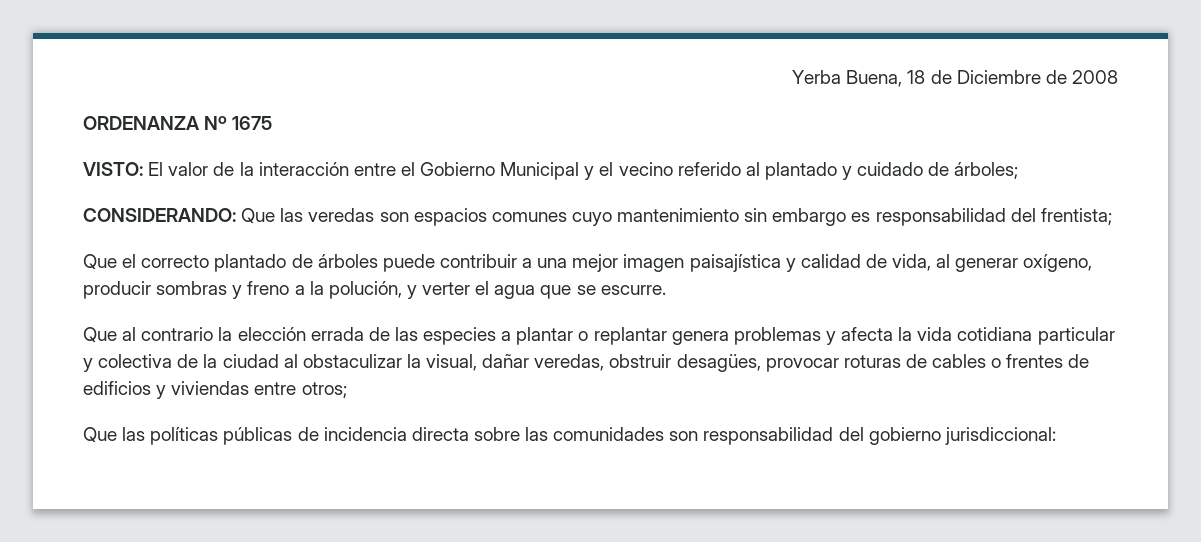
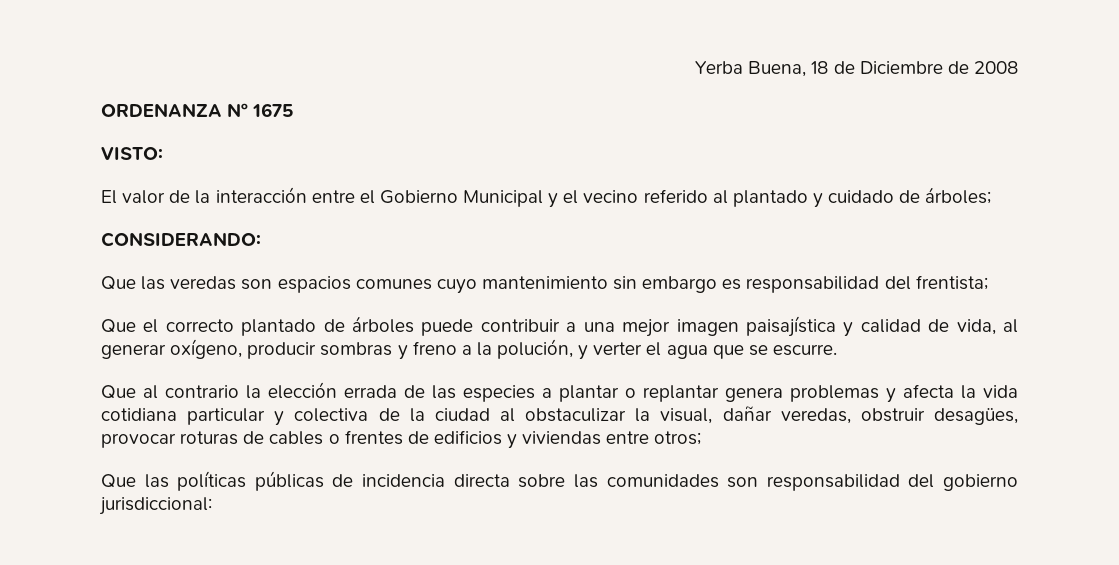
- VISTO: El valor de la interacción entre el Gobierno Municipal y el vecino referido al plantado y cuidado de árboles;
+ VISTO:
+ El valor de la interacción entre el Gobierno Municipal y el vecino referido al plantado y cuidado de árboles;
- CONSIDERANDO: Que las veredas son espacios comunes cuyo mantenimiento sin embargo es responsabilidad del frentista;
+ CONSIDERANDO:
+ Que las veredas son espacios comunes cuyo mantenimiento sin embargo es responsabilidad del frentista;

